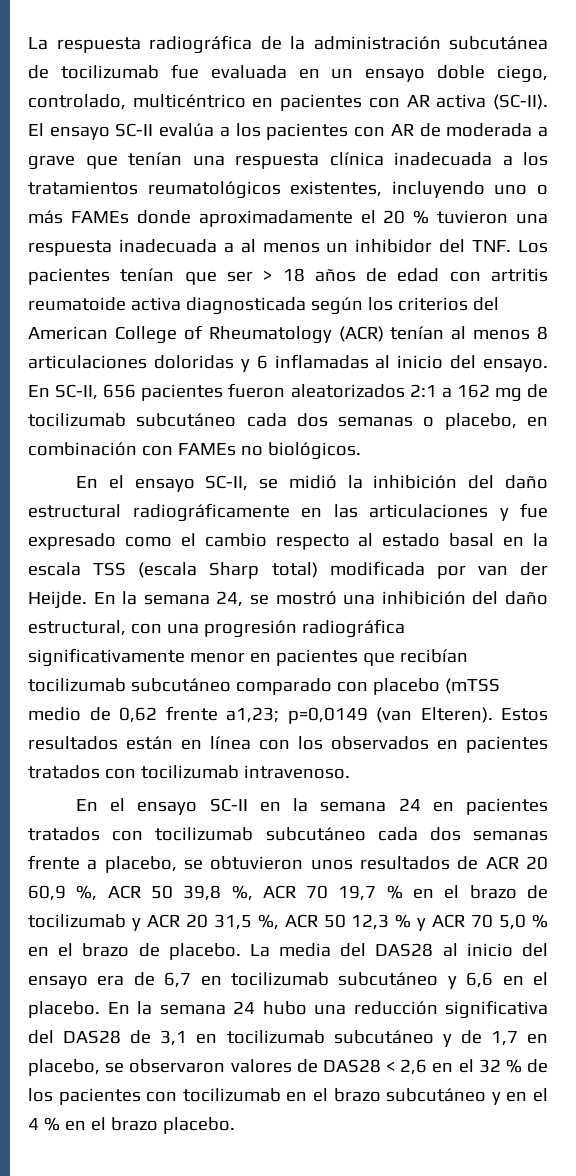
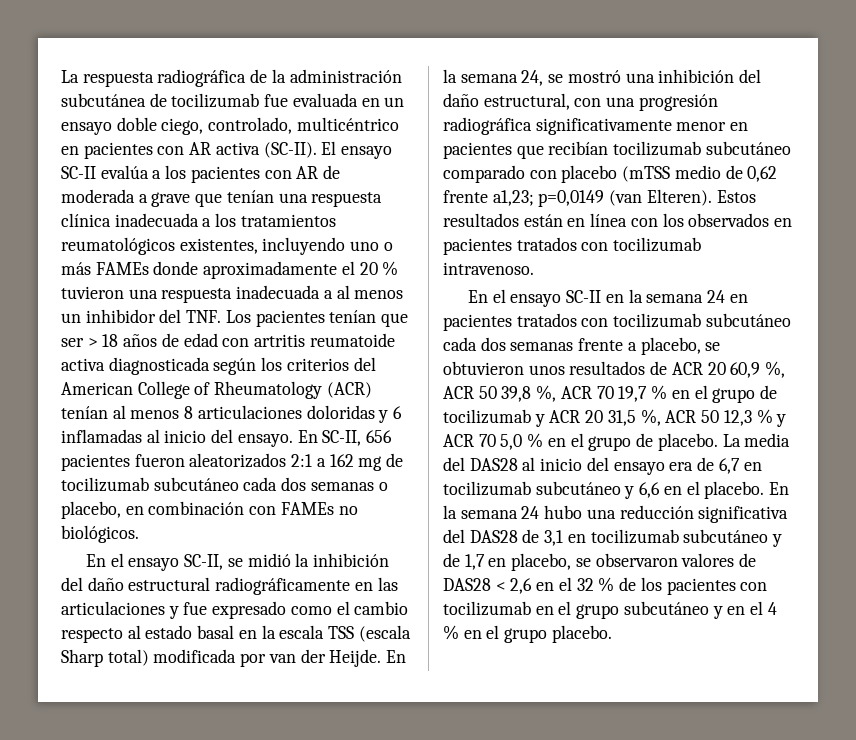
- En el ensayo SC-II en la semana 24 en pacientes tratados con tocilizumab subcutáneo cada dos semanas frente a placebo, se obtuvieron unos resultados de ACR 20 60,9 %, ACR 50 39,8 %, ACR 70 19,7 % en el brazo de tocilizumab y ACR 20 31,5 %, ACR 50 12,3 % y ACR 70 5,0 % en el brazo de placebo.
+ En el ensayo SC-II en la semana 24 en pacientes tratados con tocilizumab subcutáneo cada dos semanas frente a placebo, se obtuvieron unos resultados de ACR 20 60,9 %, ACR 50 39,8 %, ACR 70 19,7 % en el grupo de tocilizumab y ACR 20 31,5 %, ACR 50 12,3 % y ACR 70 5,0 % en el grupo de placebo.
- En la semana 24 hubo una reducción significativa del DAS28 de 3,1 en tocilizumab subcutáneo y de 1,7 en placebo, se observaron valores de DAS28 < 2,6 en el 32 % de los pacientes con tocilizumab en el brazo subcutáneo y en el 4 % en el brazo placebo.
+ En la semana 24 hubo una reducción significativa del DAS28 de 3,1 en tocilizumab subcutáneo y de 1,7 en placebo, se observaron valores de DAS28 < 2,6 en el 32 % de los pacientes con tocilizumab en el grupo subcutáneo y en el 4 % en el grupo placebo.

